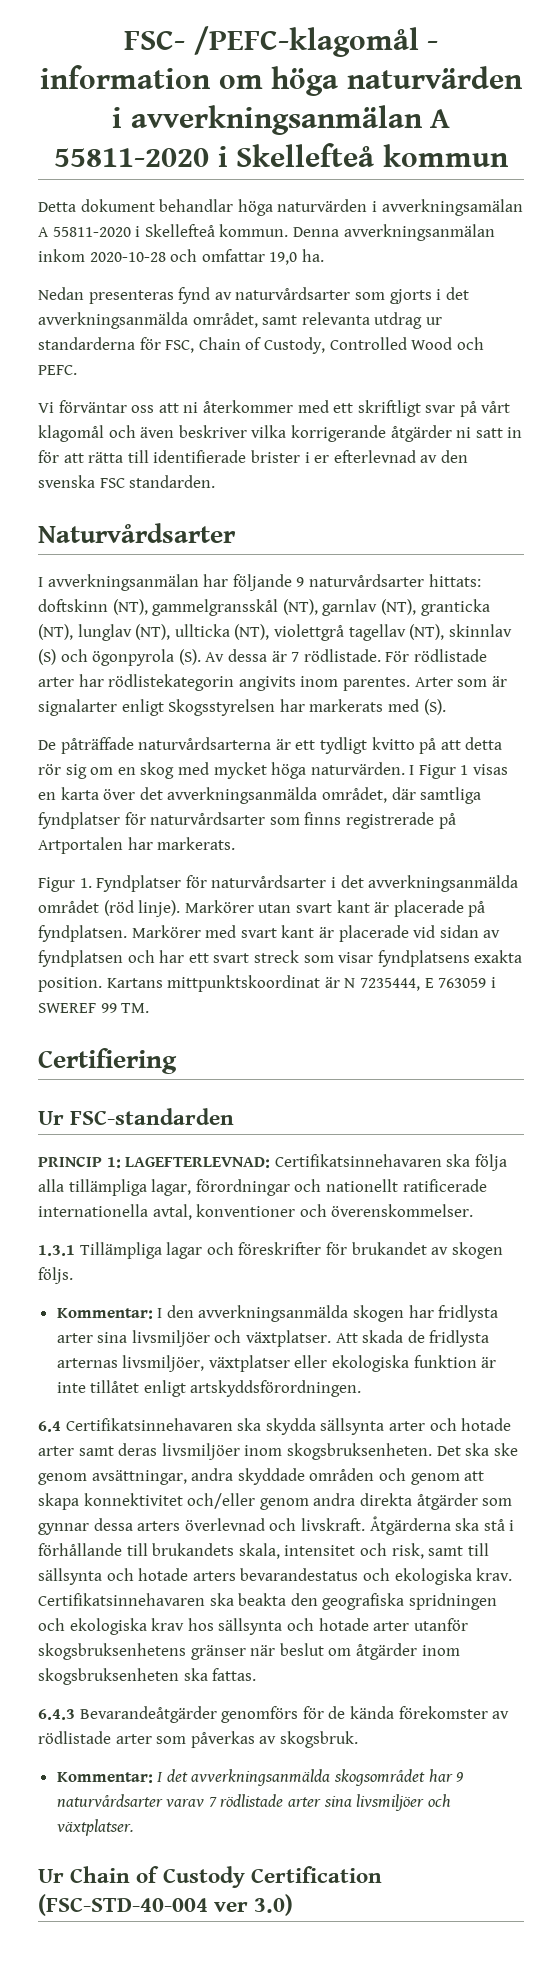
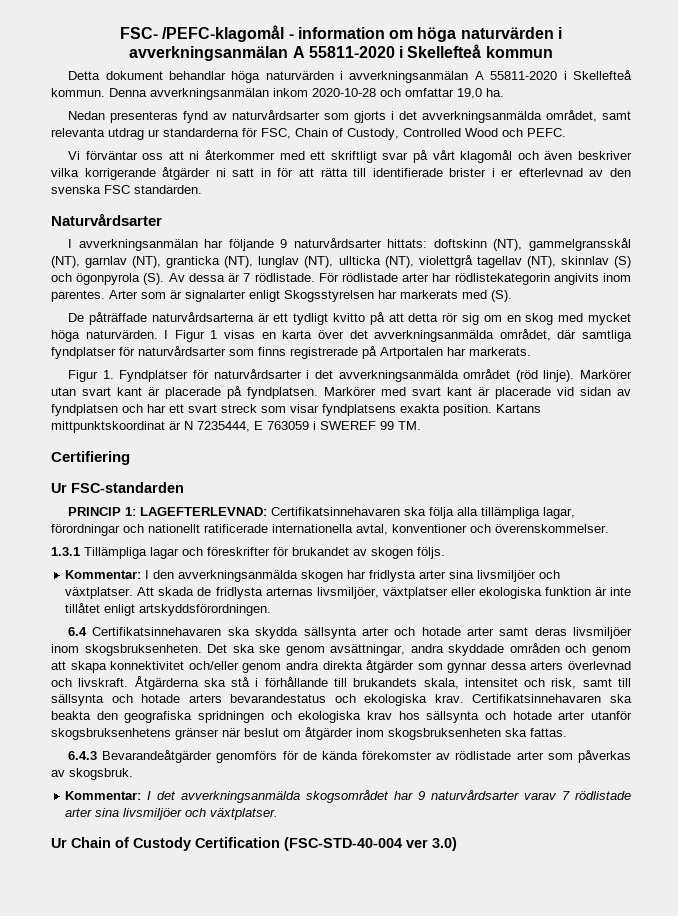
- Detta dokument behandlar höga naturvärden i avverkningsamälan A 55811-2020 i Skellefteå kommun.
+ Detta dokument behandlar höga naturvärden i avverkningsanmälan A 55811-2020 i Skellefteå kommun.

